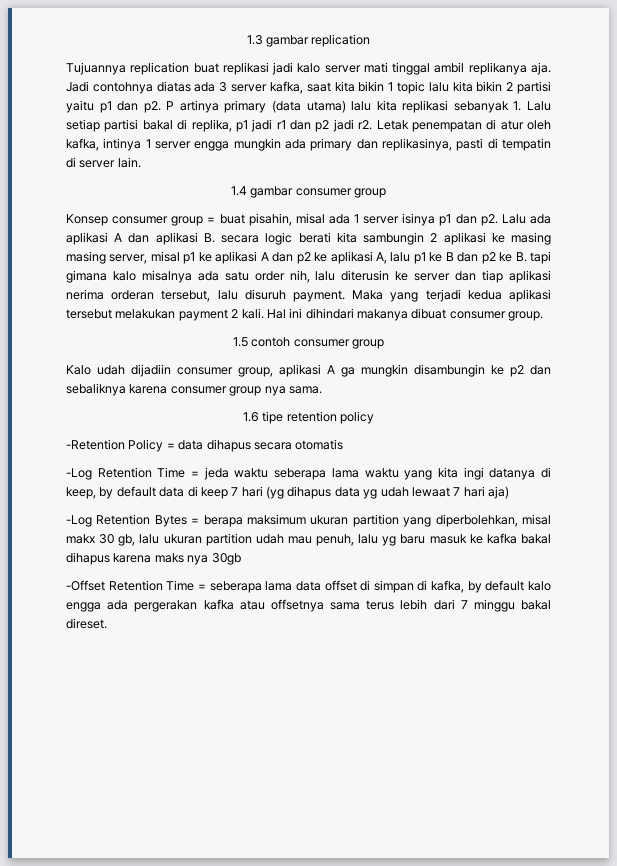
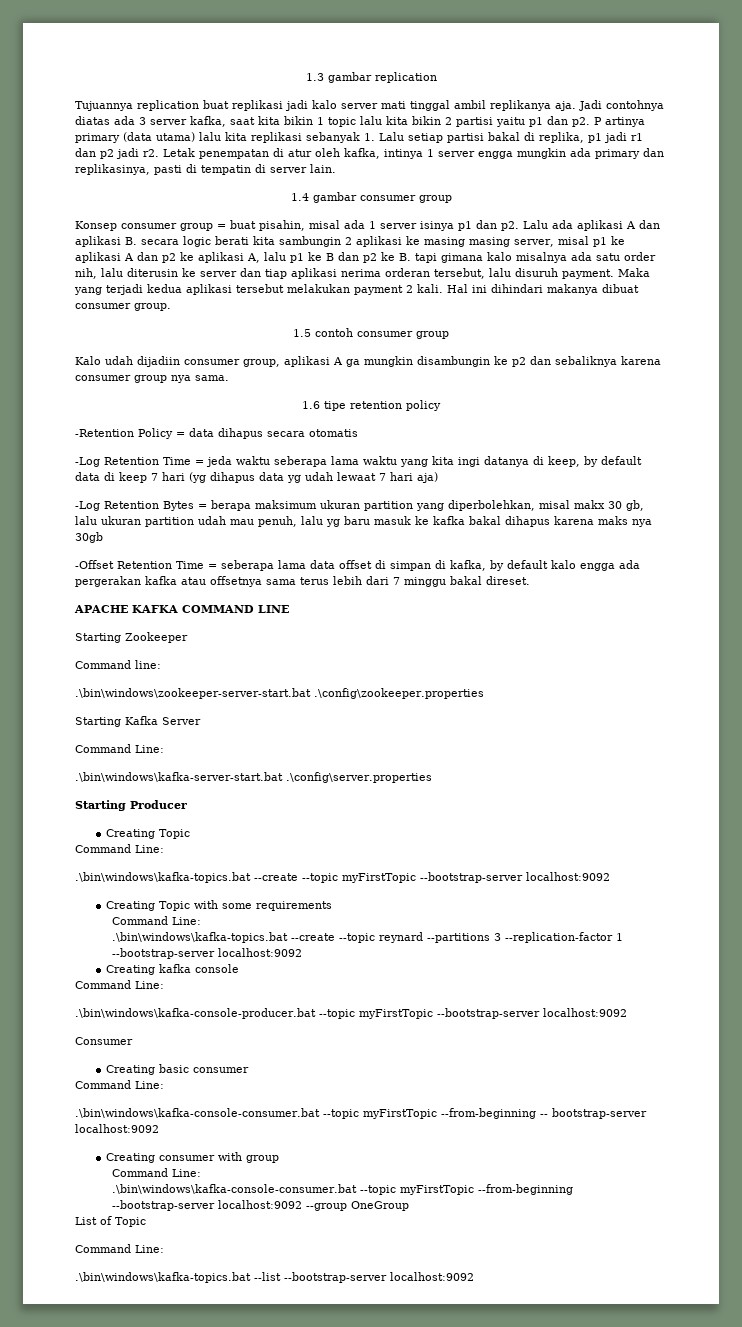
+ APACHE KAFKA COMMAND LINE
+ Starting Zookeeper
+ Command line:
+ .\bin\windows\zookeeper-server-start.bat .\config\zookeeper.properties
+ Starting Kafka Server
+ Command Line:
+ .\bin\windows\kafka-server-start.bat .\config\server.properties
+ Starting Producer
+ Creating Topic
+ Command Line:
+ .\bin\windows\kafka-topics.bat --create --topic myFirstTopic --bootstrap-server localhost:9092
+ Creating Topic with some requirements
+ Command Line:
+ .\bin\windows\kafka-topics.bat --create --topic reynard --partitions 3 --replication-factor 1 --bootstrap-server localhost:9092
+ Creating kafka console
+ Command Line:
+ .\bin\windows\kafka-console-producer.bat --topic myFirstTopic --bootstrap-server localhost:9092
+ Consumer
+ Creating basic consumer
+ Command Line:
+ .\bin\windows\kafka-console-consumer.bat --topic myFirstTopic --from-beginning -- bootstrap-server localhost:9092
+ Creating consumer with group
+ Command Line:
+ .\bin\windows\kafka-console-consumer.bat --topic myFirstTopic --from-beginning --bootstrap-server localhost:9092 --group OneGroup
+ List of Topic
+ Command Line:
+ .\bin\windows\kafka-topics.bat --list --bootstrap-server localhost:9092

